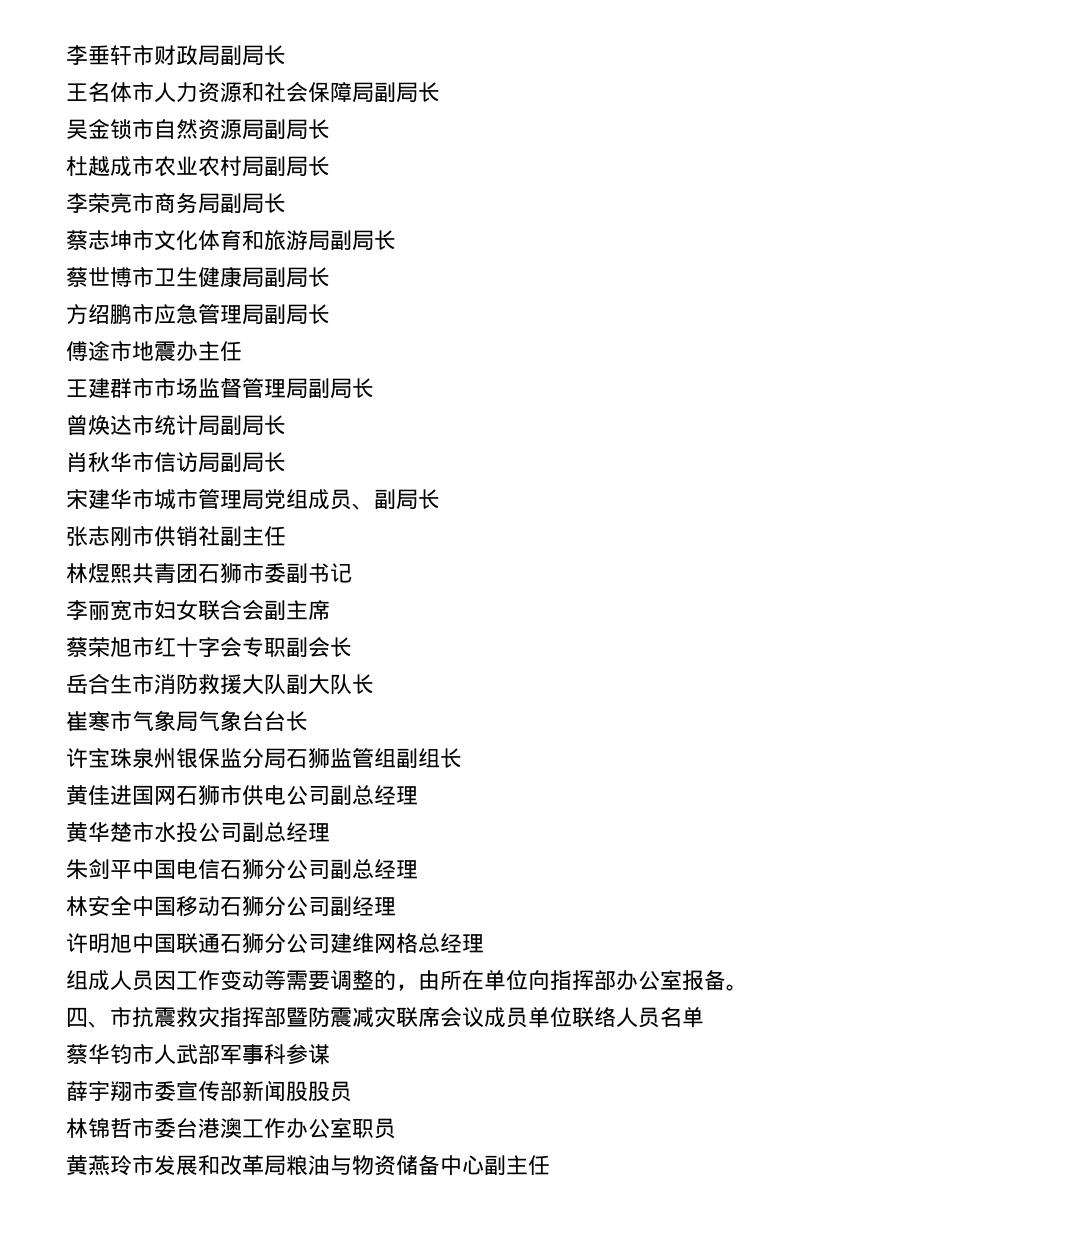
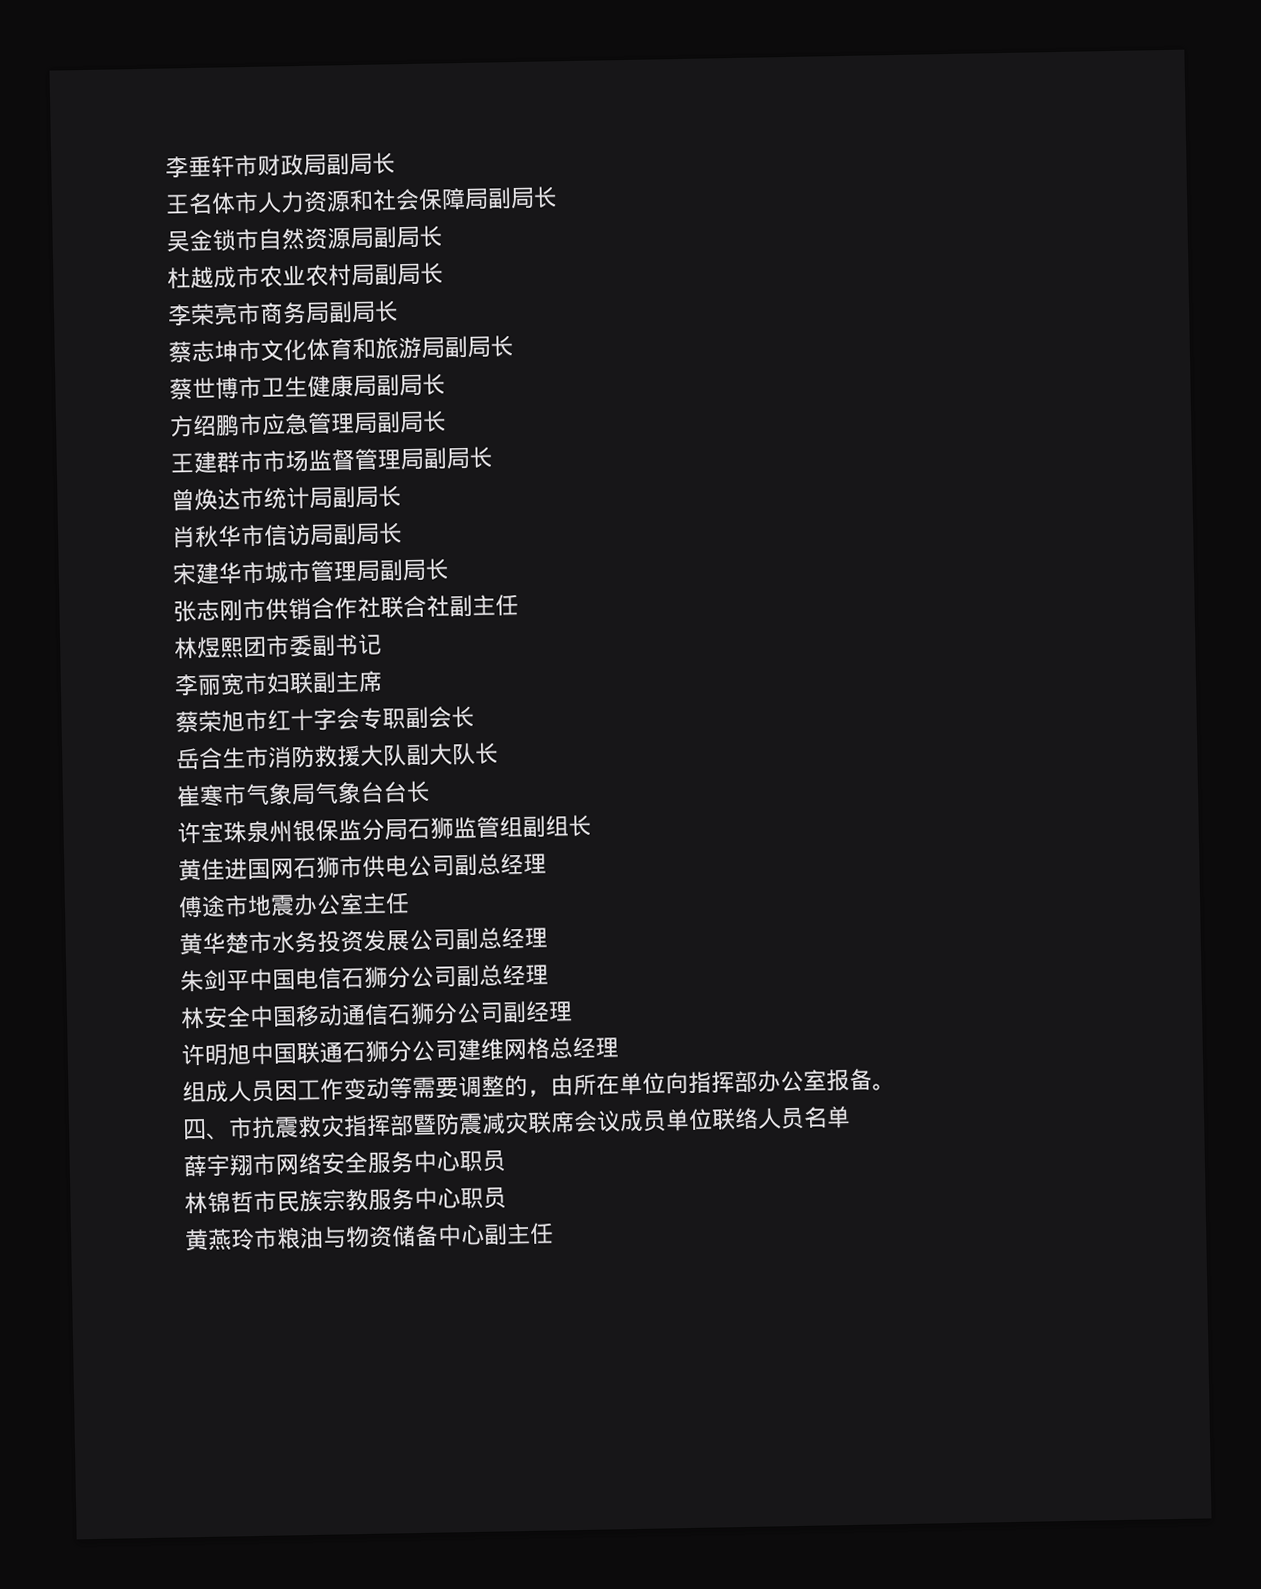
- 傅途市地震办主任
- 宋建华市城市管理局党组成员、副局长
+ 宋建华市城市管理局副局长
- 张志刚市供销社副主任
+ 张志刚市供销合作社联合社副主任
- 林煜熙共青团石狮市委副书记
+ 林煜熙团市委副书记
- 李丽宽市妇女联合会副主席
+ 李丽宽市妇联副主席
+ 傅途市地震办公室主任
- 黄华楚市水投公司副总经理
+ 黄华楚市水务投资发展公司副总经理
- 林安全中国移动石狮分公司副经理
+ 林安全中国移动通信石狮分公司副经理
- 蔡华钧市人武部军事科参谋
- 薛宇翔市委宣传部新闻股股员
- 林锦哲市委台港澳工作办公室职员
+ 薛宇翔市网络安全服务中心职员
+ 林锦哲市民族宗教服务中心职员
- 黄燕玲市发展和改革局粮油与物资储备中心副主任
+ 黄燕玲市粮油与物资储备中心副主任

